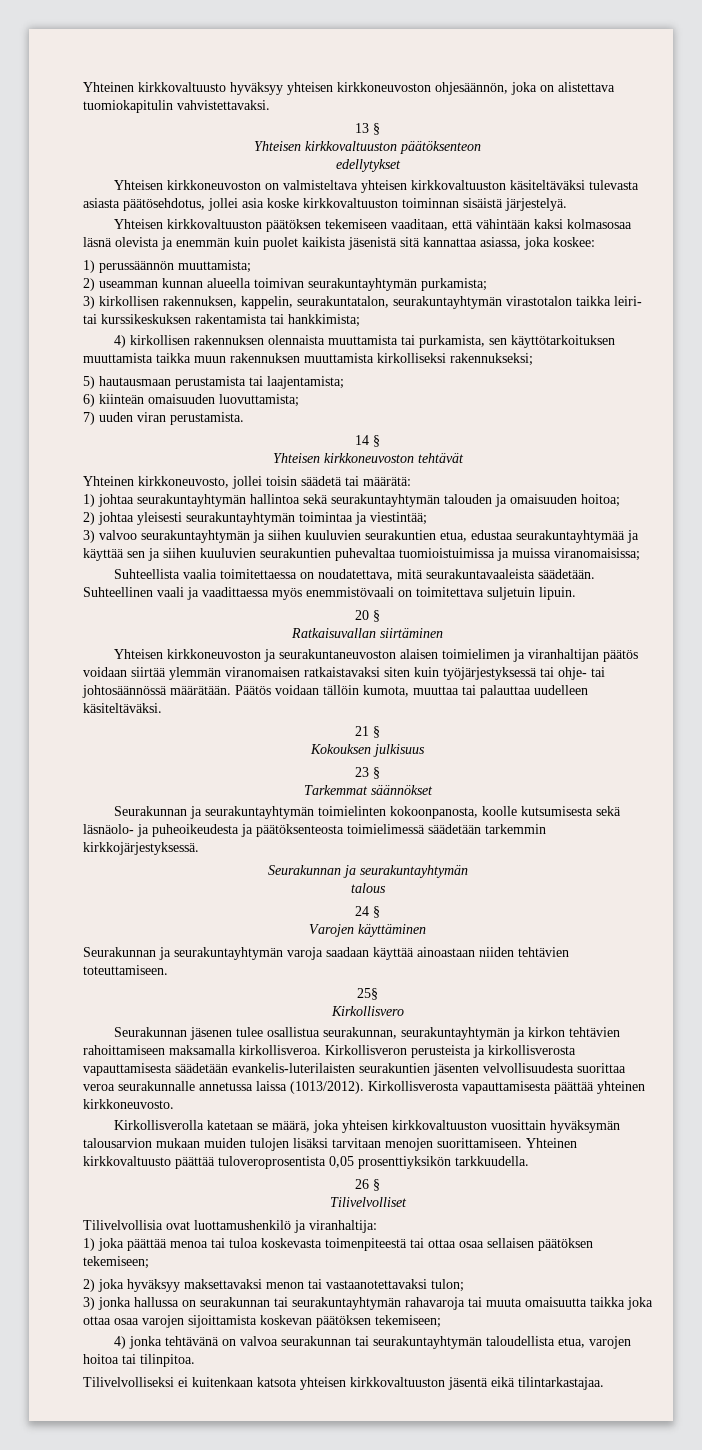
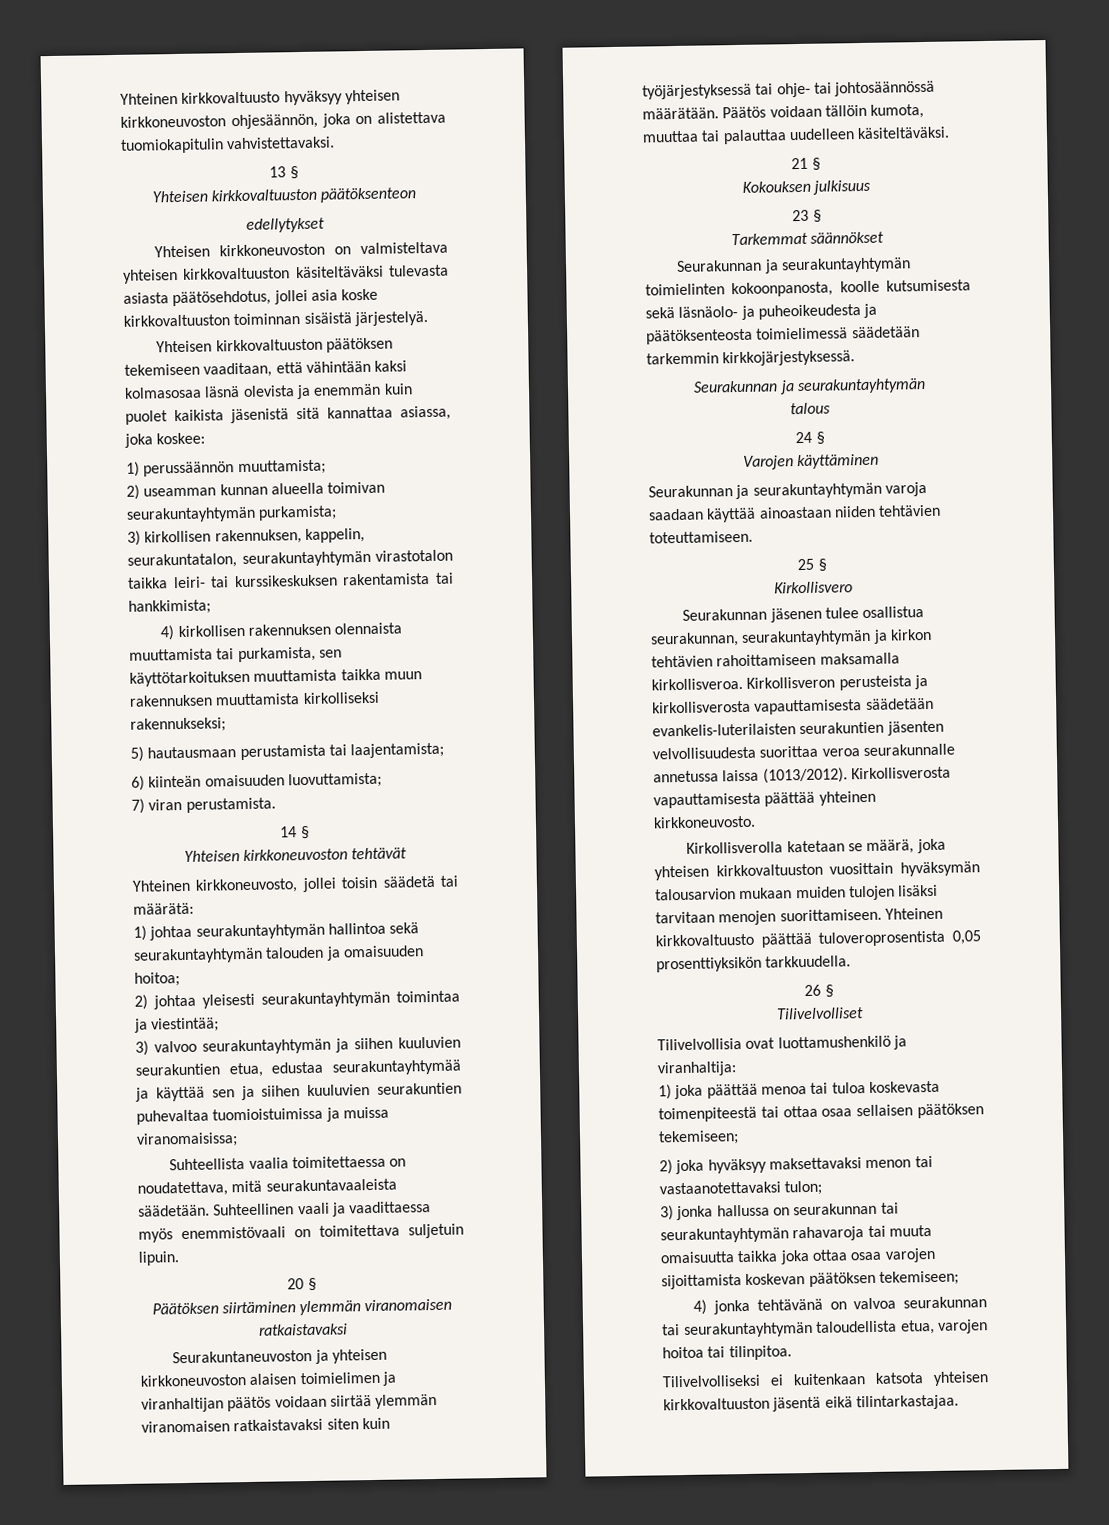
- 7) uuden viran perustamista.
+ 7) viran perustamista.
- Ratkaisuvallan siirtäminen
- Yhteisen kirkkoneuvoston ja seurakuntaneuvoston alaisen toimielimen ja viranhaltijan päätös voidaan siirtää ylemmän viranomaisen ratkaistavaksi siten kuin työjärjestyksessä tai ohje- tai johtosäännössä määrätään.
+ Päätöksen siirtäminen ylemmän viranomaisen ratkaistavaksi
+ Seurakuntaneuvoston ja yhteisen kirkkoneuvoston alaisen toimielimen ja viranhaltijan päätös voidaan siirtää ylemmän viranomaisen ratkaistavaksi siten kuin työjärjestyksessä tai ohje- tai johtosäännössä määrätään.
- 25§
+ 25 §

